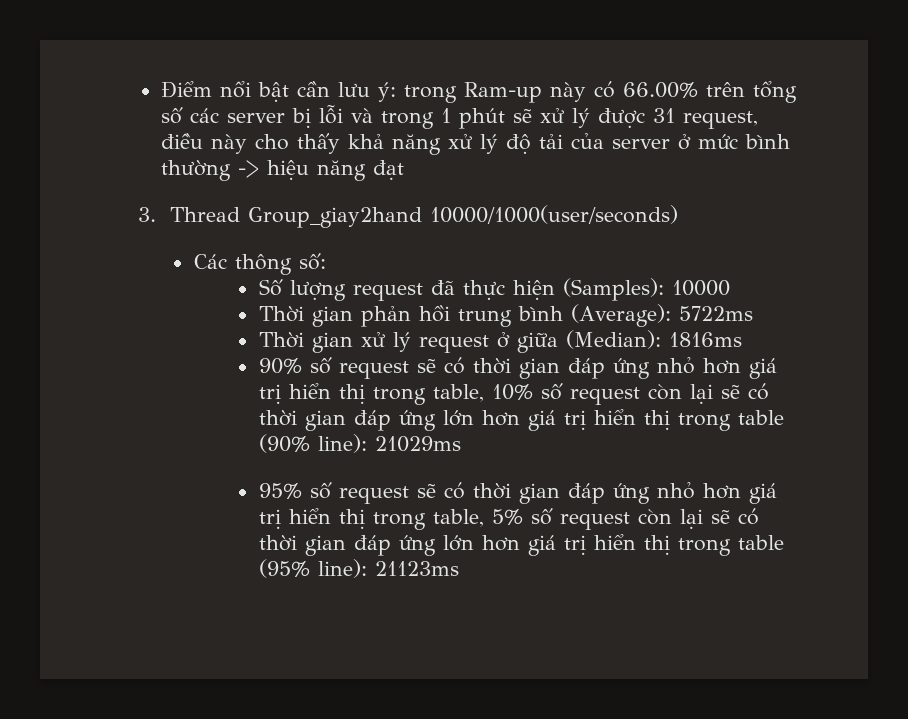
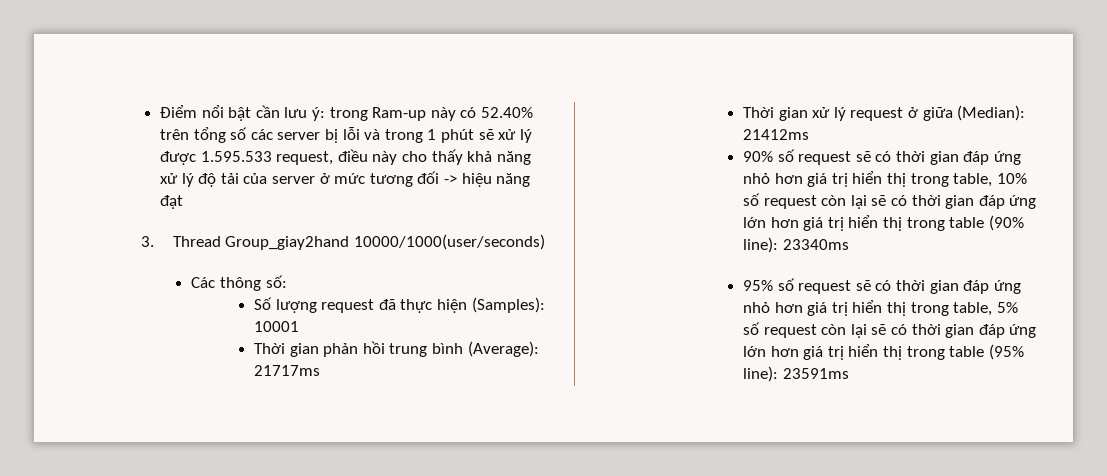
- Điểm nổi bật cần lưu ý: trong Ram-up này có 66.00% trên tổng số các server bị lỗi và trong 1 phút sẽ xử lý được 31 request, điều này cho thấy khả năng xử lý độ tải của server ở mức bình thường -> hiệu năng đạt
+ Điểm nổi bật cần lưu ý: trong Ram-up này có 52.40% trên tổng số các server bị lỗi và trong 1 phút sẽ xử lý được 1.595.533 request, điều này cho thấy khả năng xử lý độ tải của server ở mức tương đối -> hiệu năng đạt
- Số lượng request đã thực hiện (Samples): 10000
+ Số lượng request đã thực hiện (Samples): 10001
- Thời gian phản hồi trung bình (Average): 5722ms
+ Thời gian phản hồi trung bình (Average): 21717ms
- Thời gian xử lý request ở giữa (Median): 1816ms
+ Thời gian xử lý request ở giữa (Median): 21412ms
- 90% số request sẽ có thời gian đáp ứng nhỏ hơn giá trị hiển thị trong table, 10% số request còn lại sẽ có thời gian đáp ứng lớn hơn giá trị hiển thị trong table (90% line): 21029ms
+ 90% số request sẽ có thời gian đáp ứng nhỏ hơn giá trị hiển thị trong table, 10% số request còn lại sẽ có thời gian đáp ứng lớn hơn giá trị hiển thị trong table (90% line): 23340ms
- 95% số request sẽ có thời gian đáp ứng nhỏ hơn giá trị hiển thị trong table, 5% số request còn lại sẽ có thời gian đáp ứng lớn hơn giá trị hiển thị trong table (95% line): 21123ms
+ 95% số request sẽ có thời gian đáp ứng nhỏ hơn giá trị hiển thị trong table, 5% số request còn lại sẽ có thời gian đáp ứng lớn hơn giá trị hiển thị trong table (95% line): 23591ms

